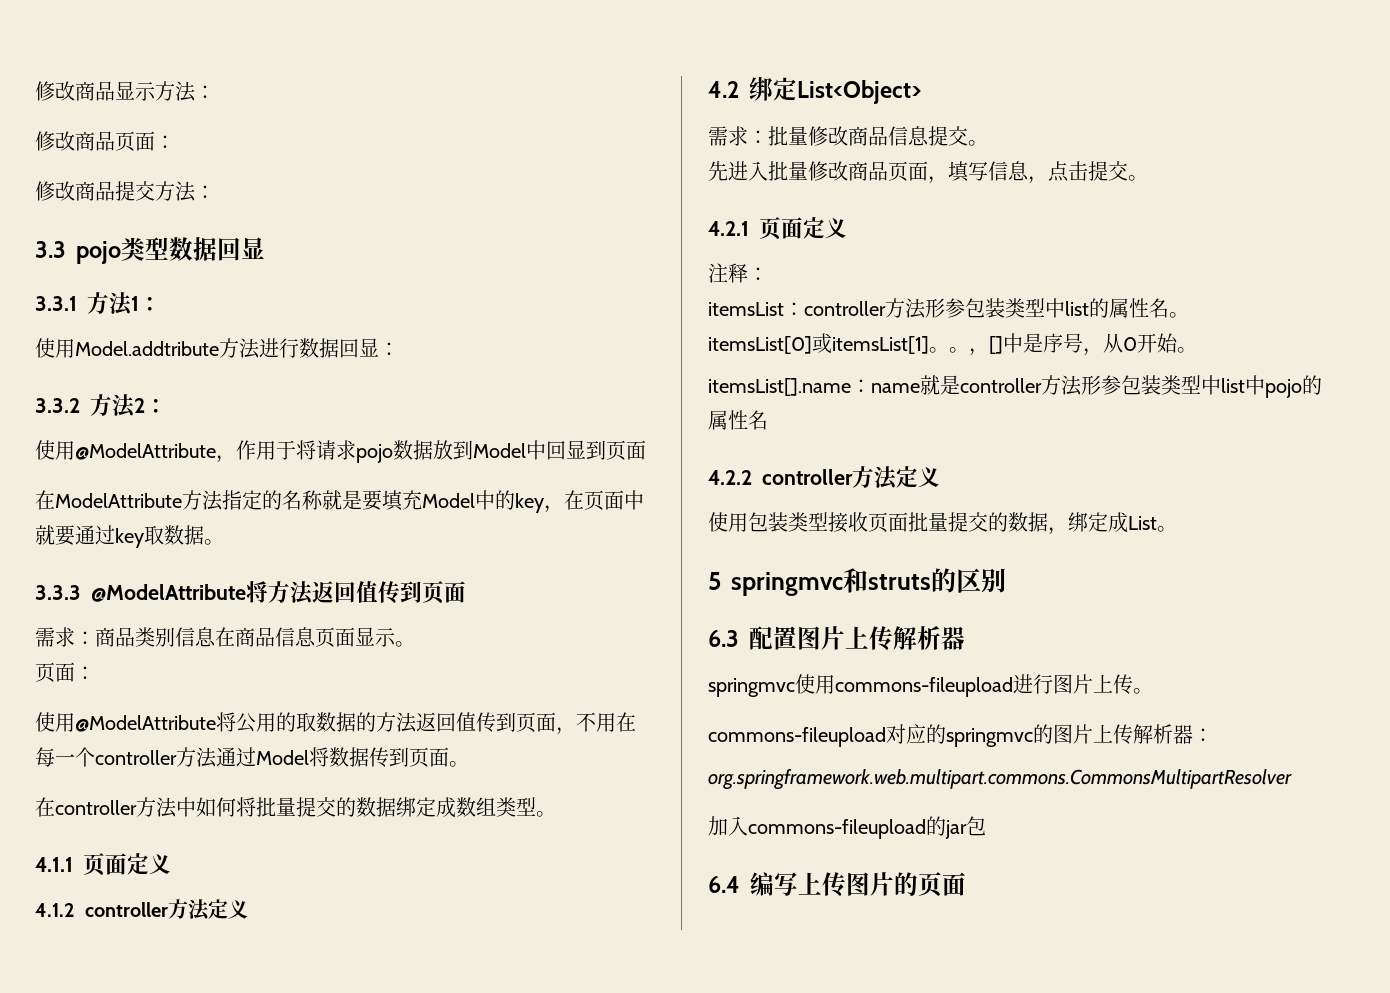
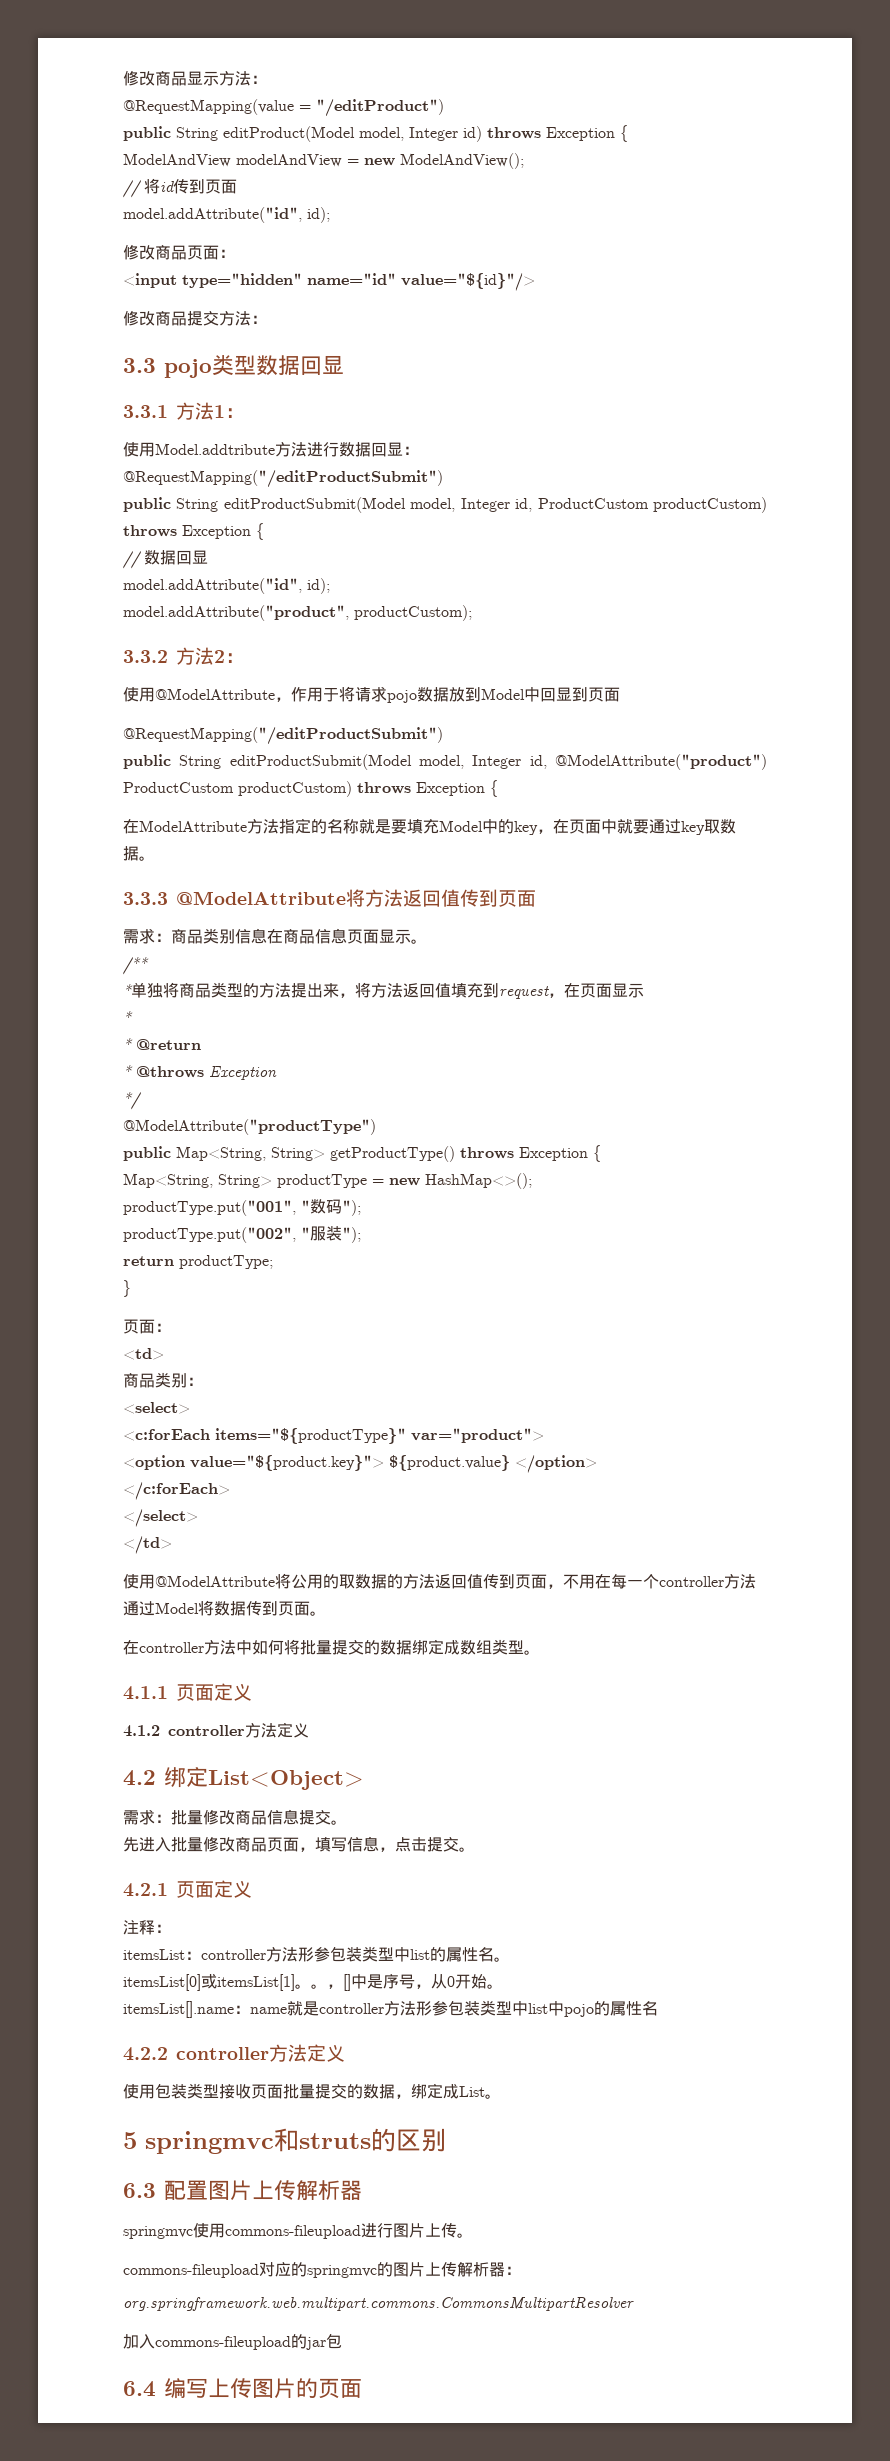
+ @RequestMapping(value = "/editProduct")
+ public String editProduct(Model model, Integer id) throws Exception {
+ ModelAndView modelAndView = new ModelAndView();
+ // 将id传到页面
+ model.addAttribute("id", id);
+ <input type="hidden" name="id" value="${id}"/>
  使用Model.addtribute方法进行数据回显：
+ @RequestMapping("/editProductSubmit")
+ public String editProductSubmit(Model model, Integer id, ProductCustom productCustom) throws Exception {
+ // 数据回显
+ model.addAttribute("id", id);
+ model.addAttribute("product", productCustom);
  使用@ModelAttribute，作用于将请求pojo数据放到Model中回显到页面
+ @RequestMapping("/editProductSubmit")
+ public String editProductSubmit(Model model, Integer id, @ModelAttribute("product") ProductCustom productCustom) throws Exception {
  需求：商品类别信息在商品信息页面显示。
+ /**
+ *单独将商品类型的方法提出来，将方法返回值填充到request，在页面显示
+ *
+ * @return
+ * @throws Exception
+ */
+ @ModelAttribute("productType")
+ public Map<String, String> getProductType() throws Exception {
+ Map<String, String> productType = new HashMap<>();
+ productType.put("001", "数码");
+ productType.put("002", "服装");
+ return productType;
+ }
  页面：
+ <td>
+ 商品类别：
+ <select>
+ <c:forEach items="${productType}" var="product">
+ <option value="${product.key}"> ${product.value} </option>
+ </c:forEach>
+ </select>
+ </td>

